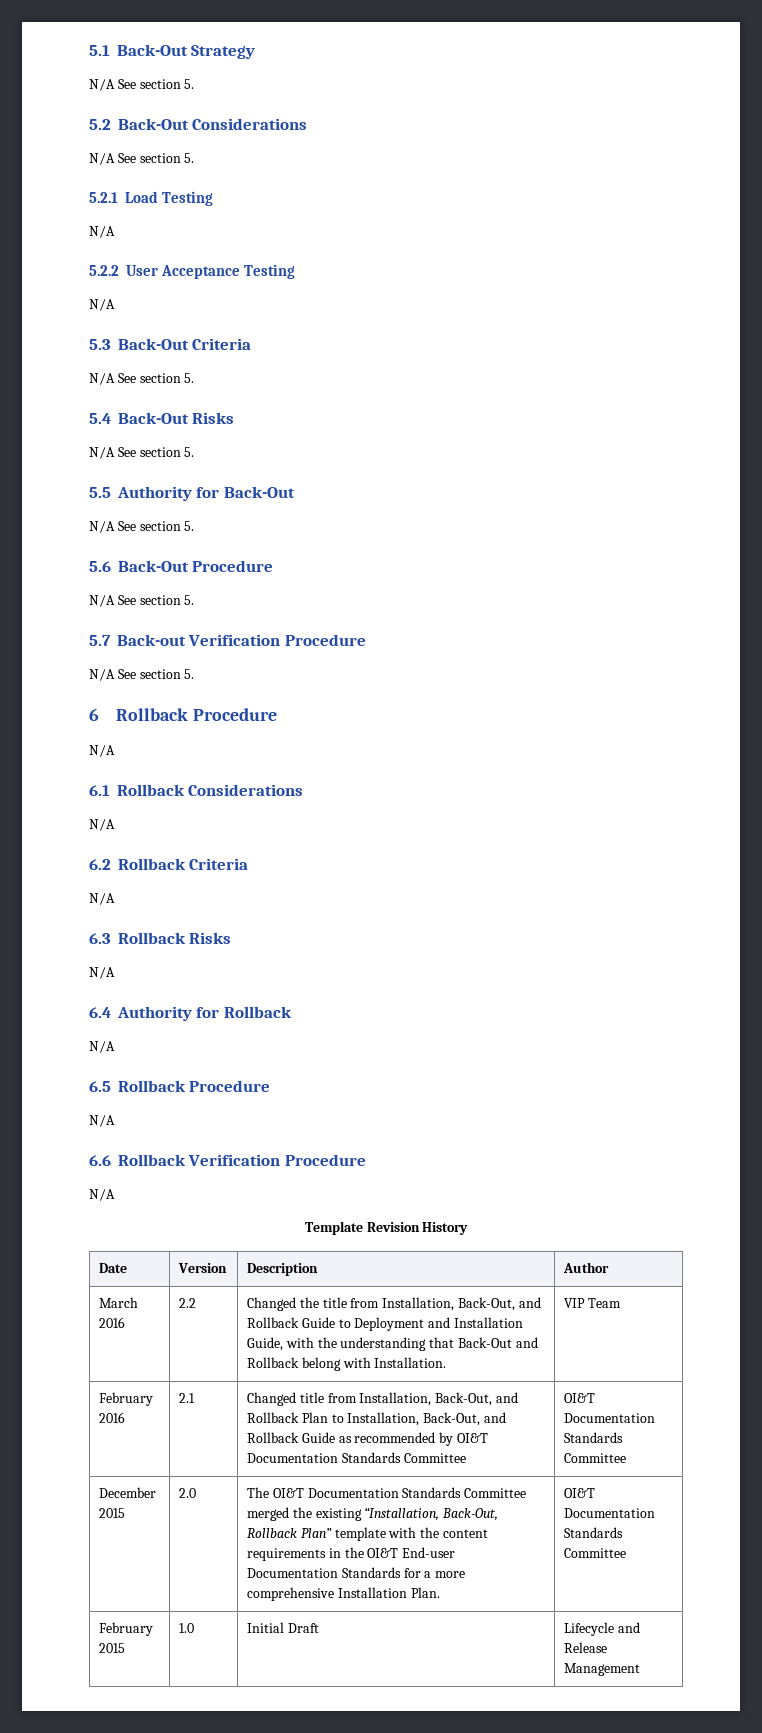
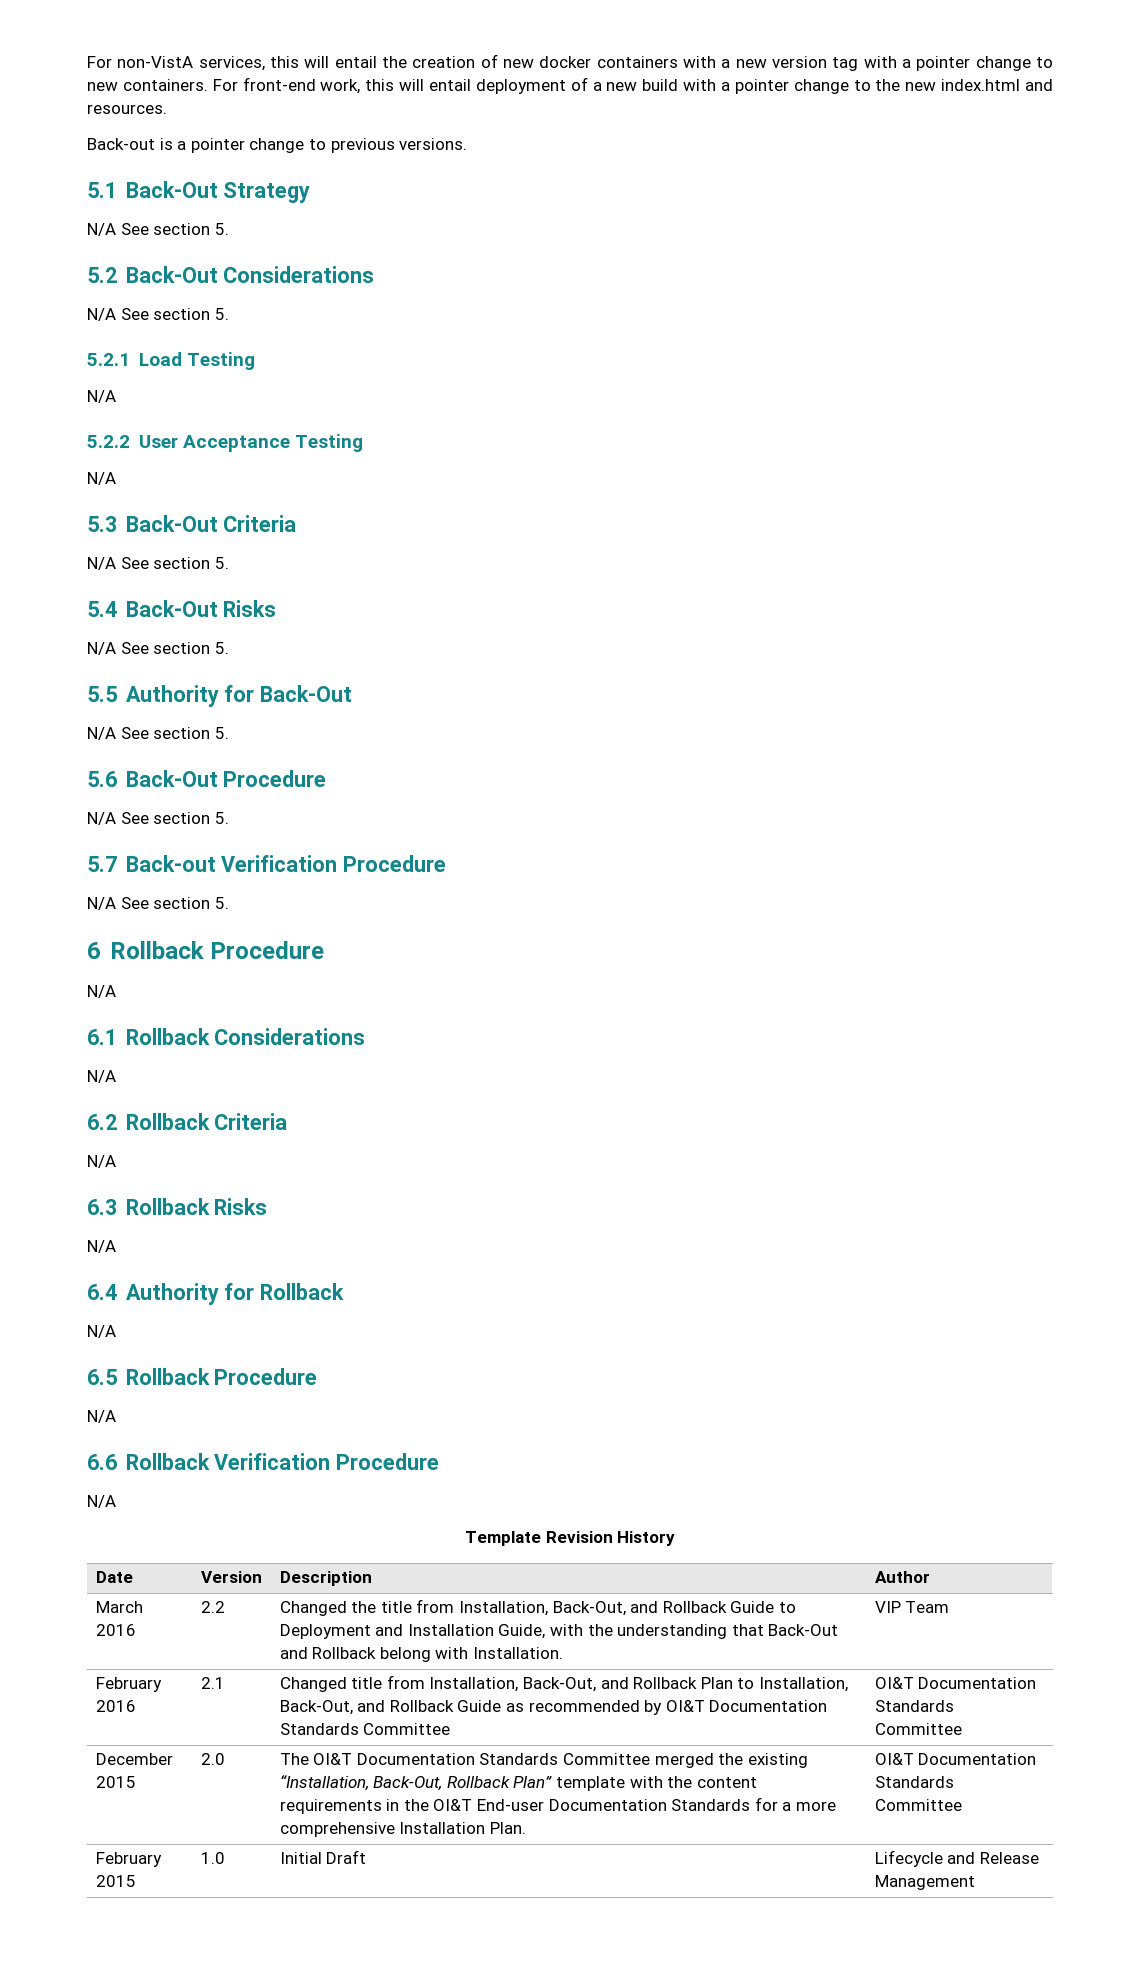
+ For non-VistA services, this will entail the creation of new docker containers with a new version tag with a pointer change to new containers. For front-end work, this will entail deployment of a new build with a pointer change to the new index.html and resources.
+ Back-out is a pointer change to previous versions.

